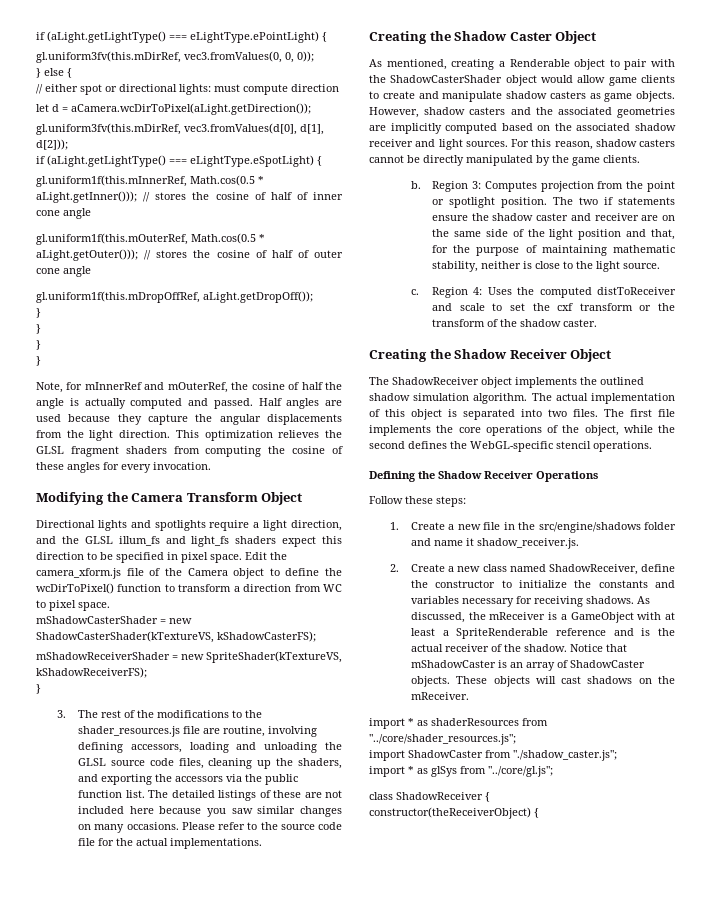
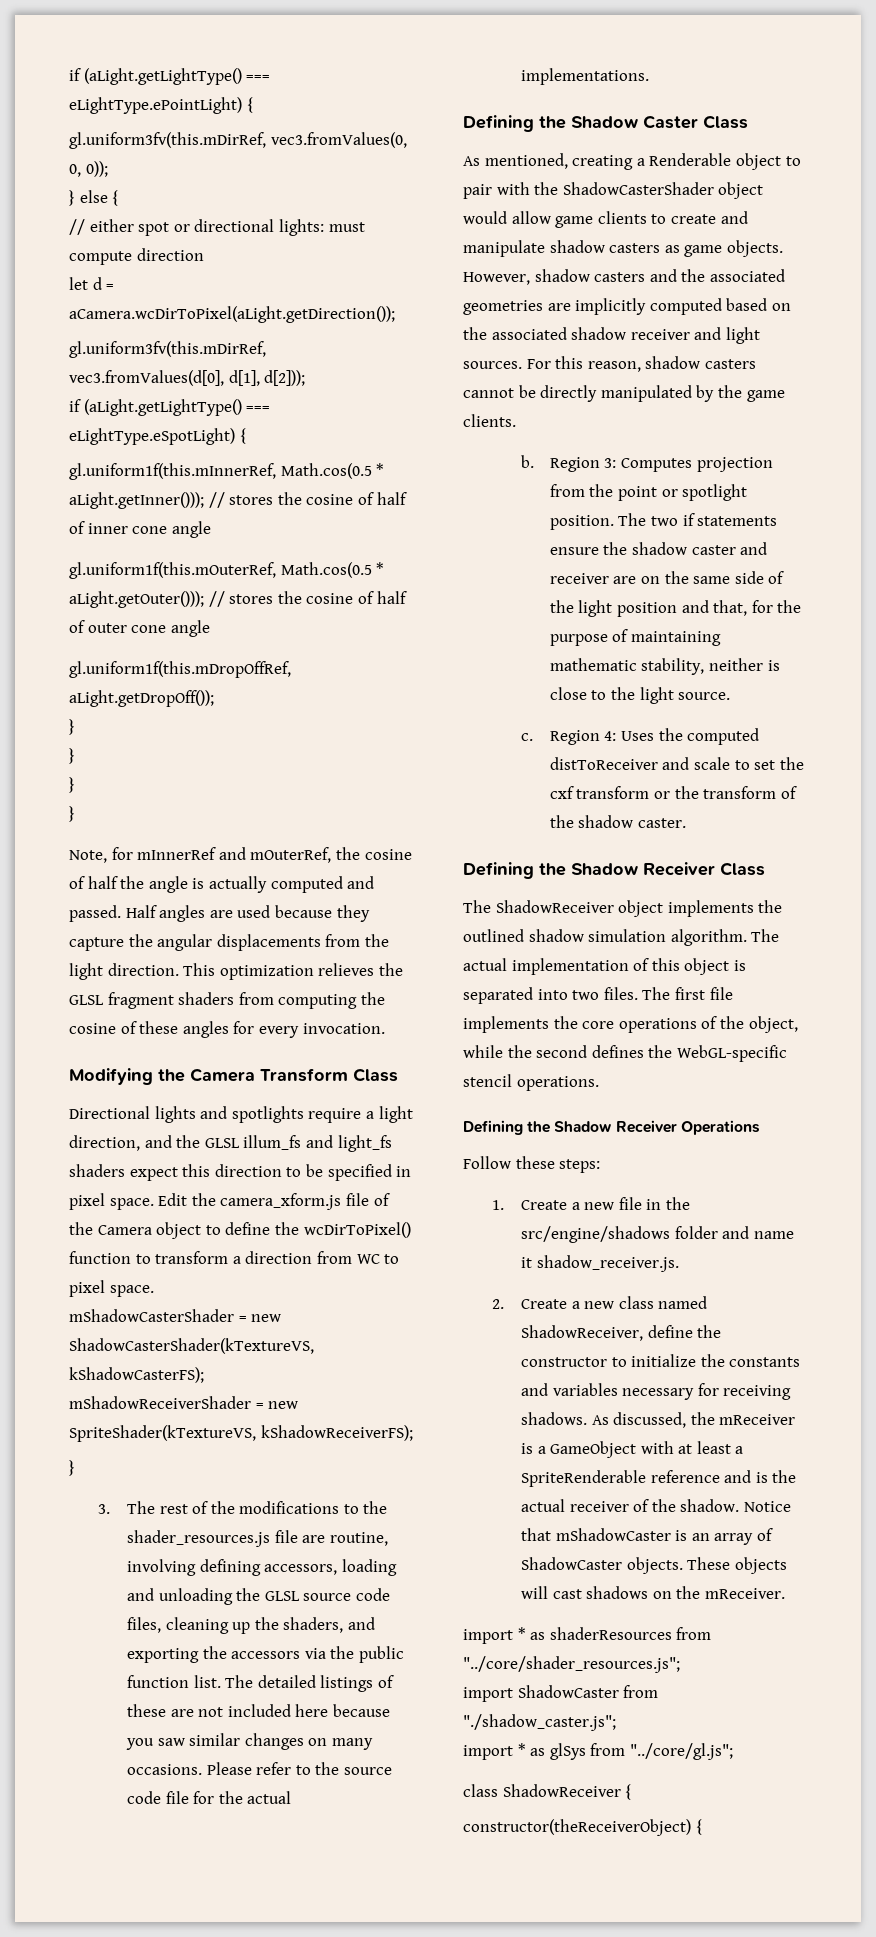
- Modifying the Camera Transform Object
+ Modifying the Camera Transform Class
- Creating the Shadow Caster Object
+ Defining the Shadow Caster Class
- Creating the Shadow Receiver Object
+ Defining the Shadow Receiver Class

